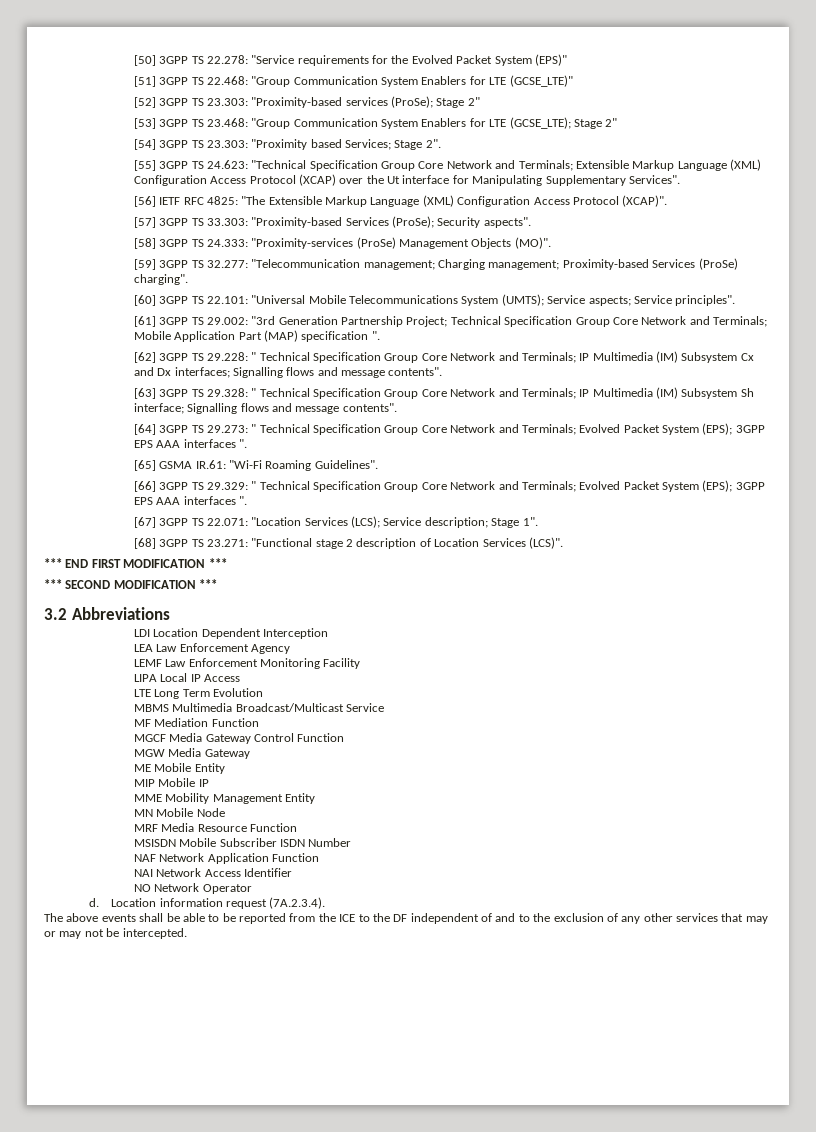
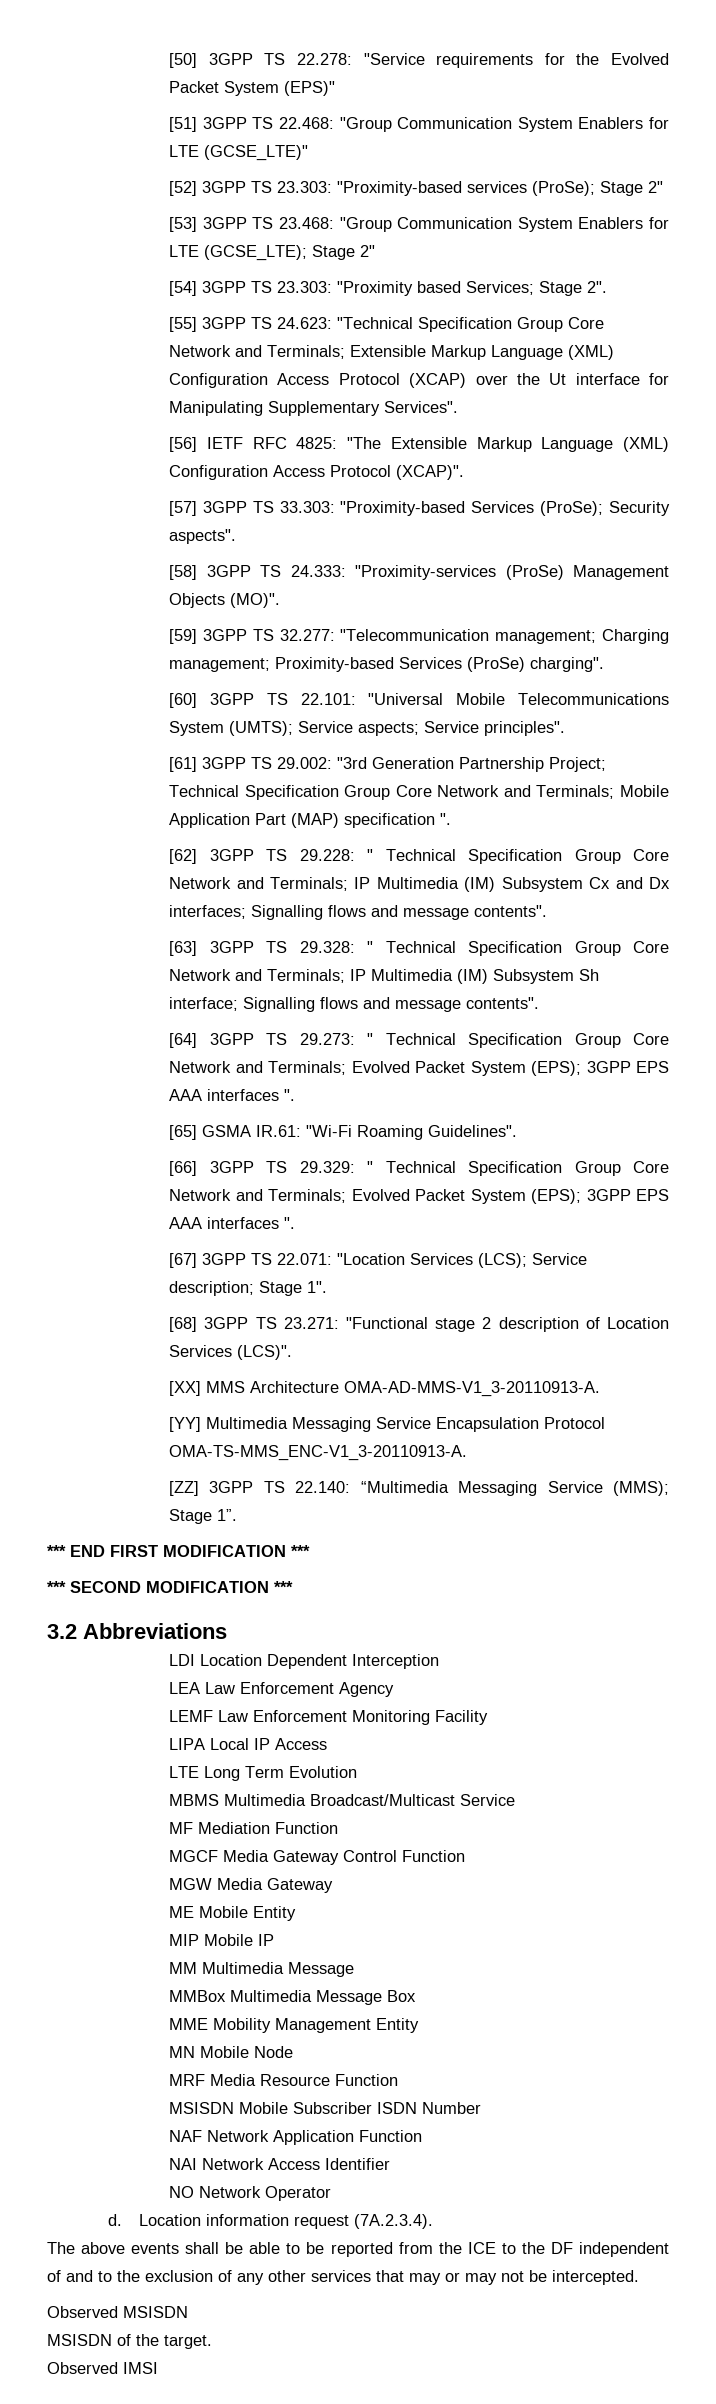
+ [XX] MMS Architecture OMA-AD-MMS-V1_3-20110913-A.
+ [YY] Multimedia Messaging Service Encapsulation Protocol OMA-TS-MMS_ENC-V1_3-20110913-A.
+ [ZZ] 3GPP TS 22.140: “Multimedia Messaging Service (MMS); Stage 1”.
+ MM Multimedia Message
+ MMBox Multimedia Message Box
+ Observed MSISDN
+ MSISDN of the target.
+ Observed IMSI

